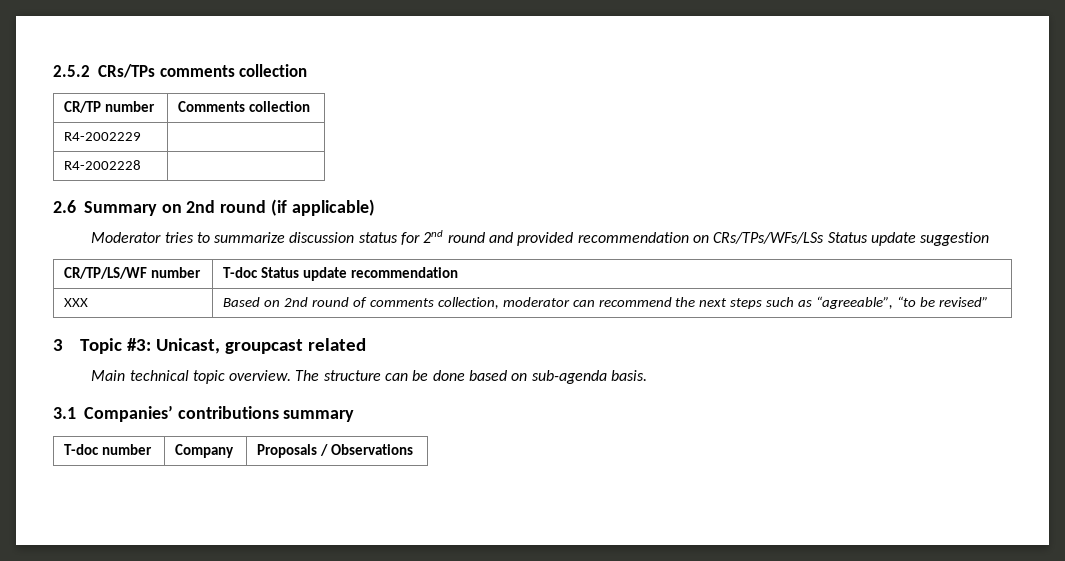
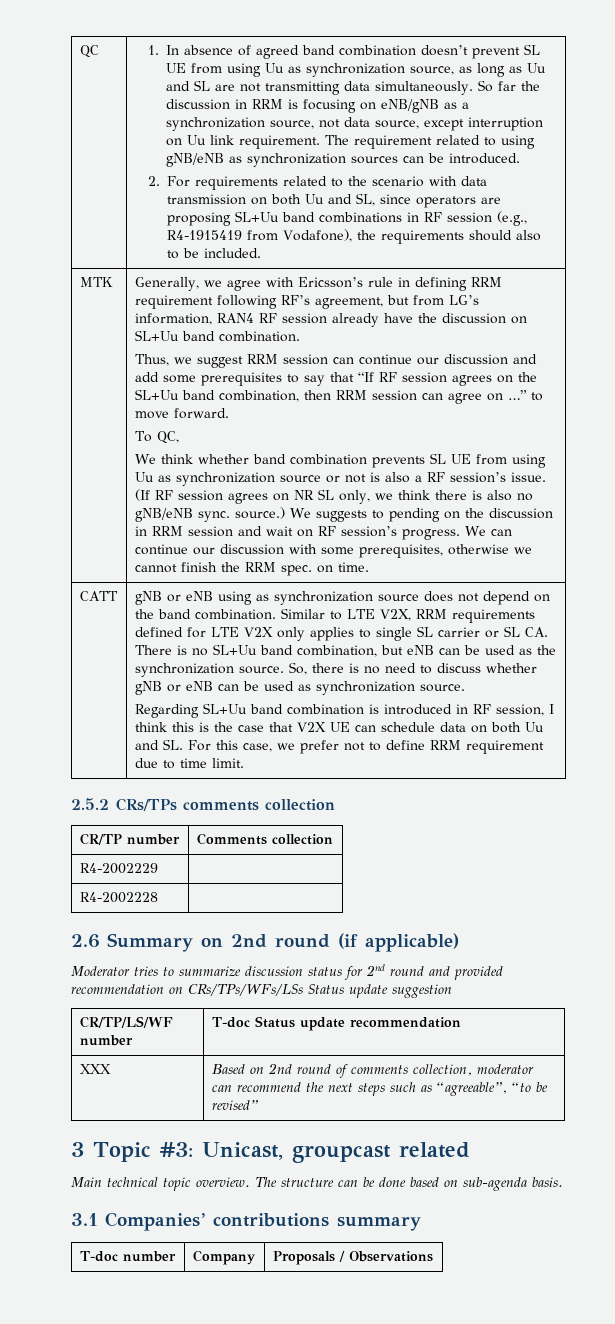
+ QC | 1. In absence of agreed band combination doesn’t prevent SL UE from using Uu as synchronization source, as long as Uu and SL are not transmitting data simultaneously. So far the discussion in RRM is focusing on eNB/gNB as a synchronization source, not data source, except interruption on Uu link requirement. The requirement related to using gNB/eNB as synchronization sources can be introduced.
+ 2. For requirements related to the scenario with data transmission on both Uu and SL, since operators are proposing SL+Uu band combinations in RF session (e.g., R4-1915419 from Vodafone), the requirements should also to be included.
+ MTK | Generally, we agree with Ericsson’s rule in defining RRM requirement following RF’s agreement, but from LG’s information, RAN4 RF session already have the discussion on SL+Uu band combination.
+ Thus, we suggest RRM session can continue our discussion and add some prerequisites to say that “If RF session agrees on the SL+Uu band combination, then RRM session can agree on …” to move forward.
+ To QC,
+ We think whether band combination prevents SL UE from using Uu as synchronization source or not is also a RF session’s issue. (If RF session agrees on NR SL only, we think there is also no gNB/eNB sync. source.) We suggests to pending on the discussion in RRM session and wait on RF session’s progress. We can continue our discussion with some prerequisites, otherwise we cannot finish the RRM spec. on time.
+ CATT | gNB or eNB using as synchronization source does not depend on the band combination. Similar to LTE V2X, RRM requirements defined for LTE V2X only applies to single SL carrier or SL CA. There is no SL+Uu band combination, but eNB can be used as the synchronization source. So, there is no need to discuss whether gNB or eNB can be used as synchronization source.
+ Regarding SL+Uu band combination is introduced in RF session, I think this is the case that V2X UE can schedule data on both Uu and SL. For this case, we prefer not to define RRM requirement due to time limit.

